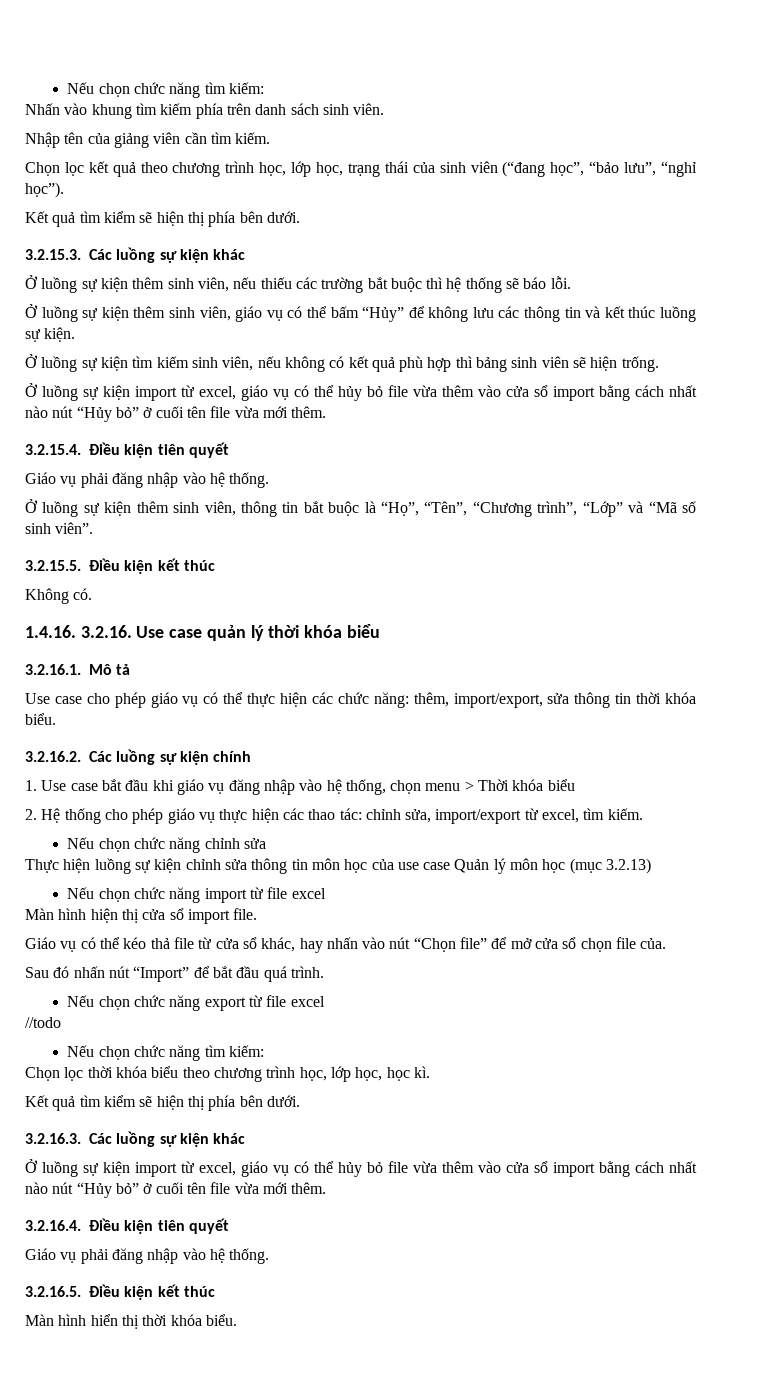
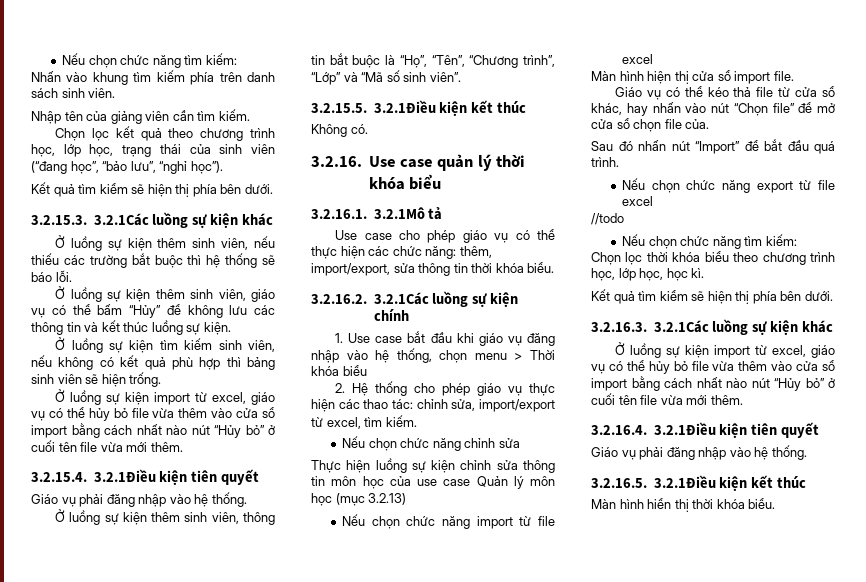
- 3.2.15.3. Các luồng sự kiện khác
+ 3.2.15.3. 3.2.1Các luồng sự kiện khác
- 3.2.15.4. Điều kiện tiên quyết
+ 3.2.15.4. 3.2.1Điều kiện tiên quyết
- 3.2.15.5. Điều kiện kết thúc
+ 3.2.15.5. 3.2.1Điều kiện kết thúc
- 1.4.16. 3.2.16. Use case quản lý thời khóa biểu
+ 3.2.16. Use case quản lý thời khóa biểu
- 3.2.16.1. Mô tả
+ 3.2.16.1. 3.2.1Mô tả
- 3.2.16.2. Các luồng sự kiện chính
+ 3.2.16.2. 3.2.1Các luồng sự kiện chính
- 3.2.16.3. Các luồng sự kiện khác
+ 3.2.16.3. 3.2.1Các luồng sự kiện khác
- 3.2.16.4. Điều kiện tiên quyết
+ 3.2.16.4. 3.2.1Điều kiện tiên quyết
- 3.2.16.5. Điều kiện kết thúc
+ 3.2.16.5. 3.2.1Điều kiện kết thúc

